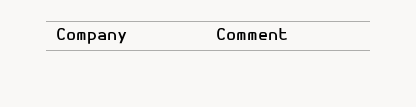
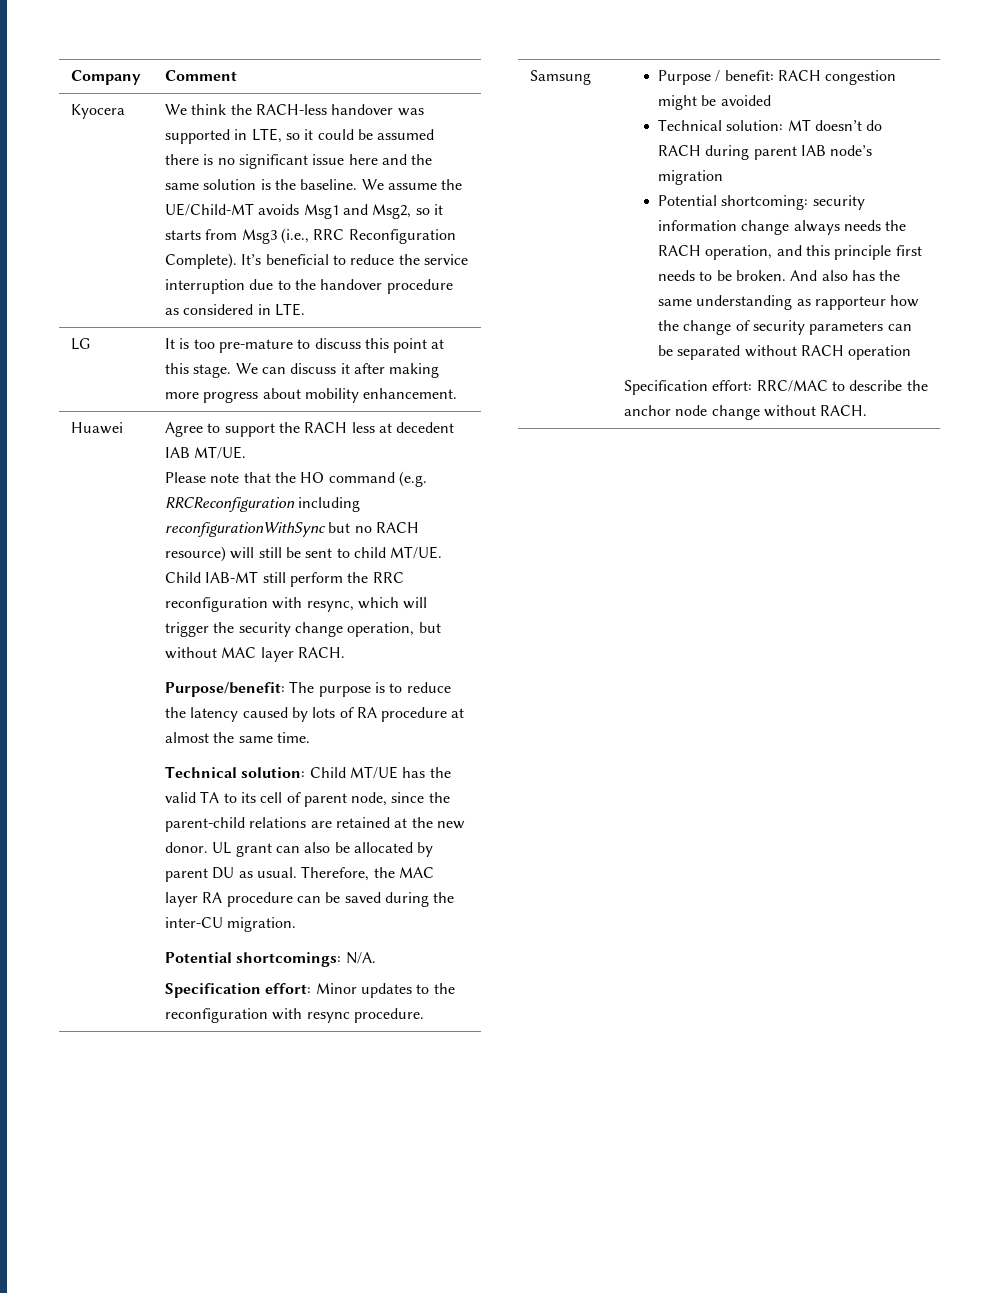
+ Kyocera | We think the RACH-less handover was supported in LTE, so it could be assumed there is no significant issue here and the same solution is the baseline. We assume the UE/Child-MT avoids Msg1 and Msg2, so it starts from Msg3 (i.e., RRC Reconfiguration Complete). It’s beneficial to reduce the service interruption due to the handover procedure as considered in LTE.
+ LG | It is too pre-mature to discuss this point at this stage. We can discuss it after making more progress about mobility enhancement.
+ Huawei | Agree to support the RACH less at decedent IAB MT/UE.
+ Please note that the HO command (e.g. RRCReconfiguration including reconfigurationWithSync but no RACH resource) will still be sent to child MT/UE. Child IAB-MT still perform the RRC reconfiguration with resync, which will trigger the security change operation, but without MAC layer RACH.
+ Purpose/benefit: The purpose is to reduce the latency caused by lots of RA procedure at almost the same time.
+ Technical solution: Child MT/UE has the valid TA to its cell of parent node, since the parent-child relations are retained at the new donor. UL grant can also be allocated by parent DU as usual. Therefore, the MAC layer RA procedure can be saved during the inter-CU migration.
+ Potential shortcomings: N/A.
+ Specification effort: Minor updates to the reconfiguration with resync procedure.
+ Samsung | Purpose / benefit: RACH congestion might be avoided
+ Technical solution: MT doesn’t do RACH during parent IAB node’s migration
+ Potential shortcoming: security information change always needs the RACH operation, and this principle first needs to be broken. And also has the same understanding as rapporteur how the change of security parameters can be separated without RACH operation
+ Specification effort: RRC/MAC to describe the anchor node change without RACH.

